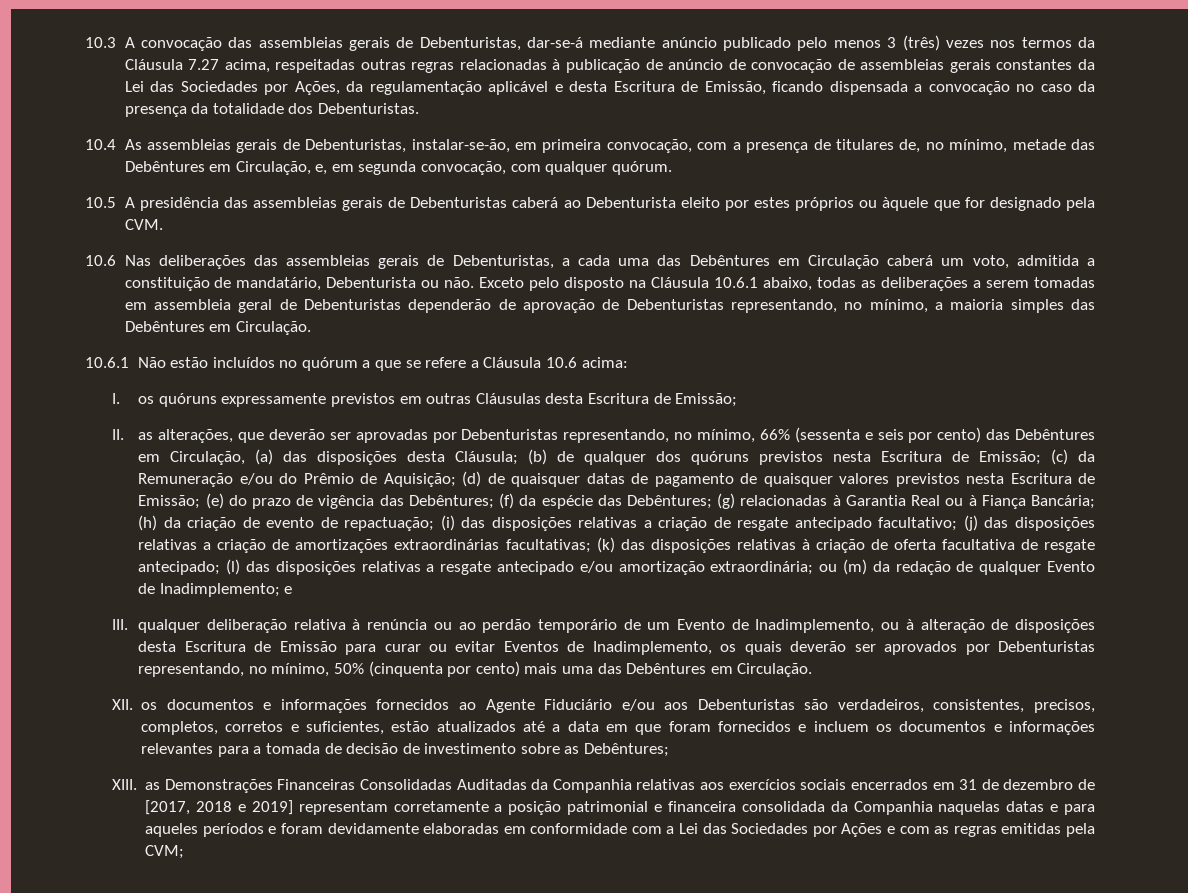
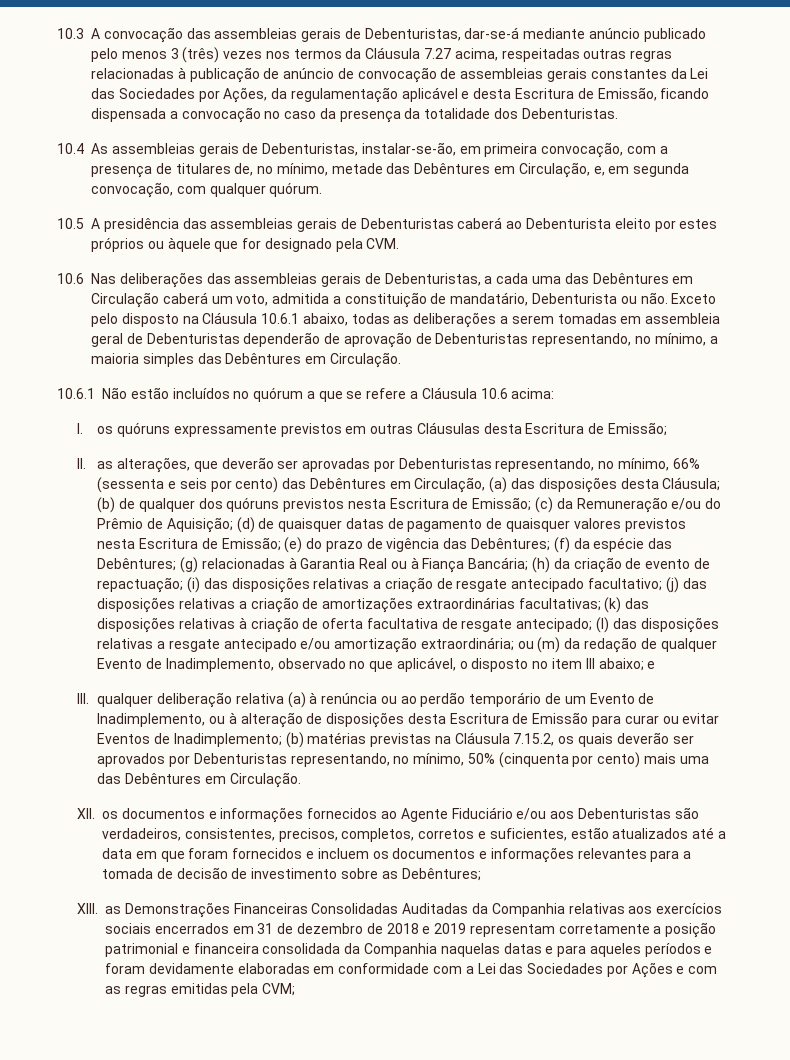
- ou (m) da redação de qualquer Evento de Inadimplemento;
+ ou (m) da redação de qualquer Evento de Inadimplemento, observado no que aplicável, o disposto no item III abaixo;
- III. qualquer deliberação relativa à renúncia ou ao perdão temporário de um Evento de Inadimplemento, ou à alteração de disposições desta Escritura de Emissão para curar ou evitar Eventos de Inadimplemento, os quais deverão ser aprovados por Debenturistas representando, no mínimo, 50% (cinquenta por cento) mais uma das Debêntures em Circulação.
+ III. qualquer deliberação relativa (a) à renúncia ou ao perdão temporário de um Evento de Inadimplemento, ou à alteração de disposições desta Escritura de Emissão para curar ou evitar Eventos de Inadimplemento; (b) matérias previstas na Cláusula 7.15.2, os quais deverão ser aprovados por Debenturistas representando, no mínimo, 50% (cinquenta por cento) mais uma das Debêntures em Circulação.
- XIII. as Demonstrações Financeiras Consolidadas Auditadas da Companhia relativas aos exercícios sociais encerrados em 31 de dezembro de [2017, 2018 e 2019] representam corretamente a posição patrimonial e financeira consolidada da Companhia naquelas datas e para aqueles períodos e foram devidamente elaboradas em conformidade com a Lei das Sociedades por Ações e com as regras emitidas pela CVM;
+ XIII. as Demonstrações Financeiras Consolidadas Auditadas da Companhia relativas aos exercícios sociais encerrados em 31 de dezembro de 2018 e 2019 representam corretamente a posição patrimonial e financeira consolidada da Companhia naquelas datas e para aqueles períodos e foram devidamente elaboradas em conformidade com a Lei das Sociedades por Ações e com as regras emitidas pela CVM;

